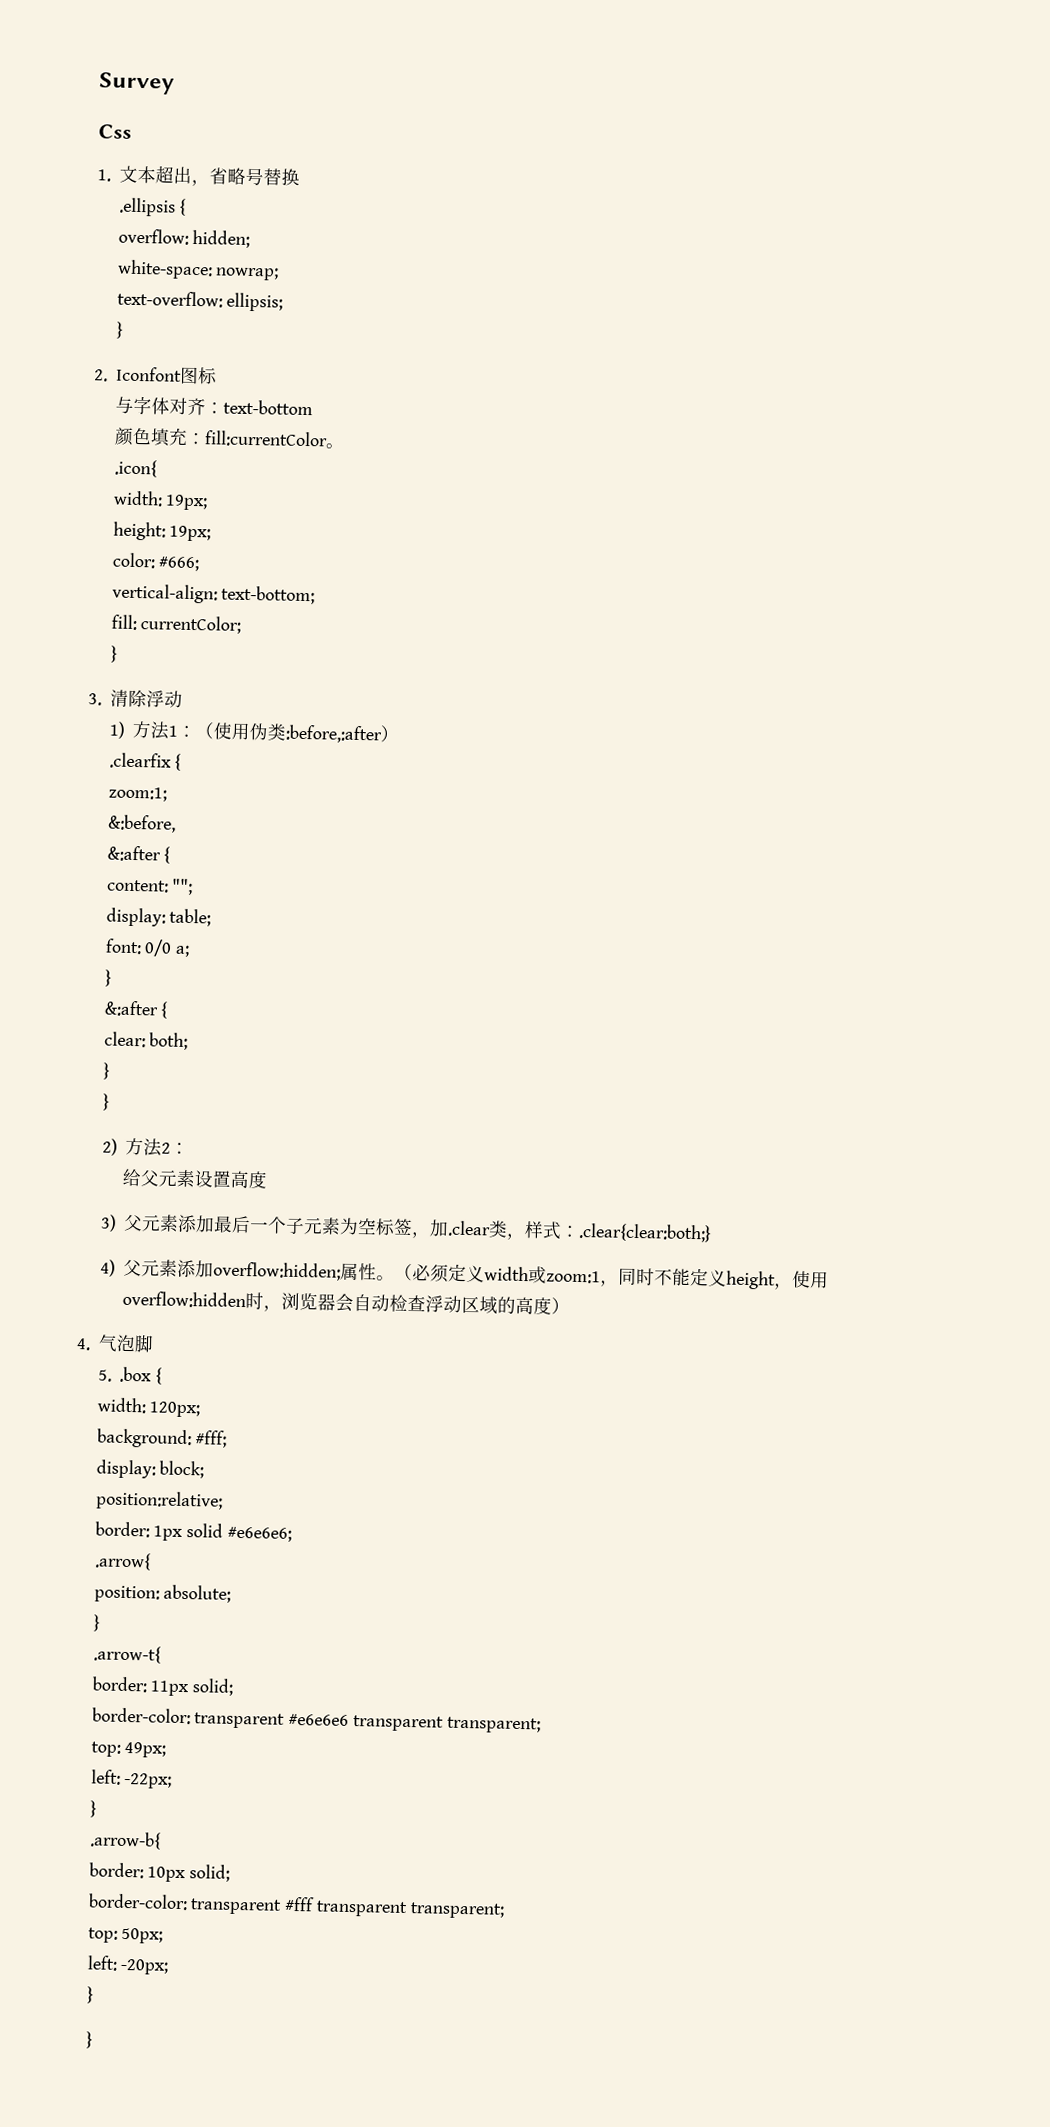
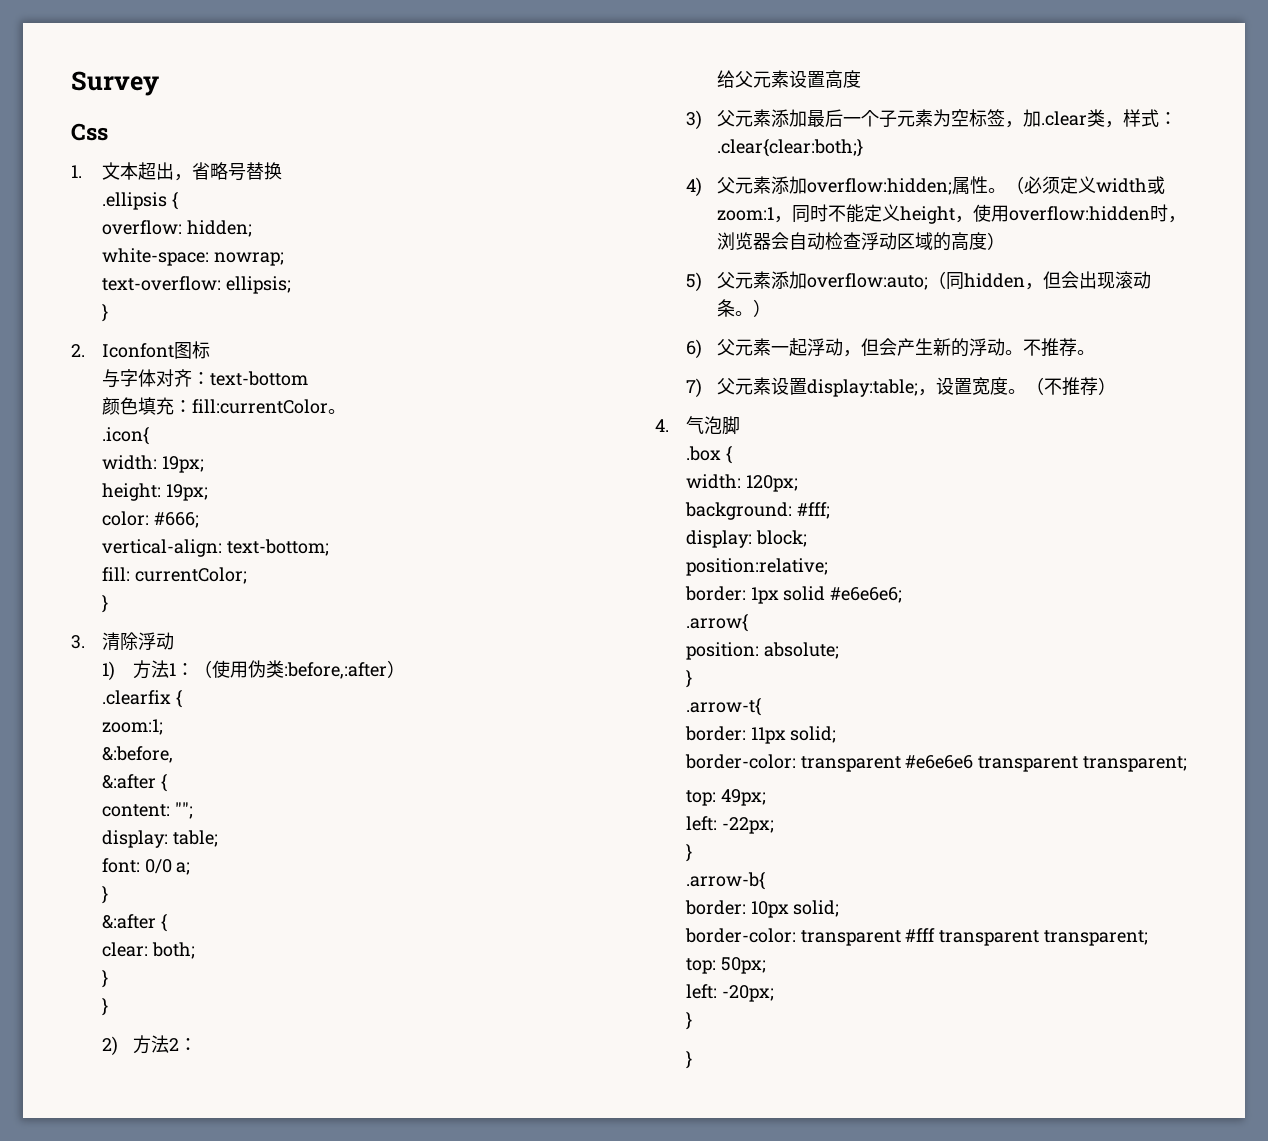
+ 5)父元素添加overflow:auto;（同hidden，但会出现滚动条。）
+ 6)父元素一起浮动，但会产生新的浮动。不推荐。
+ 7)父元素设置display:table;，设置宽度。（不推荐）
- 5. .box {
+ .box {

